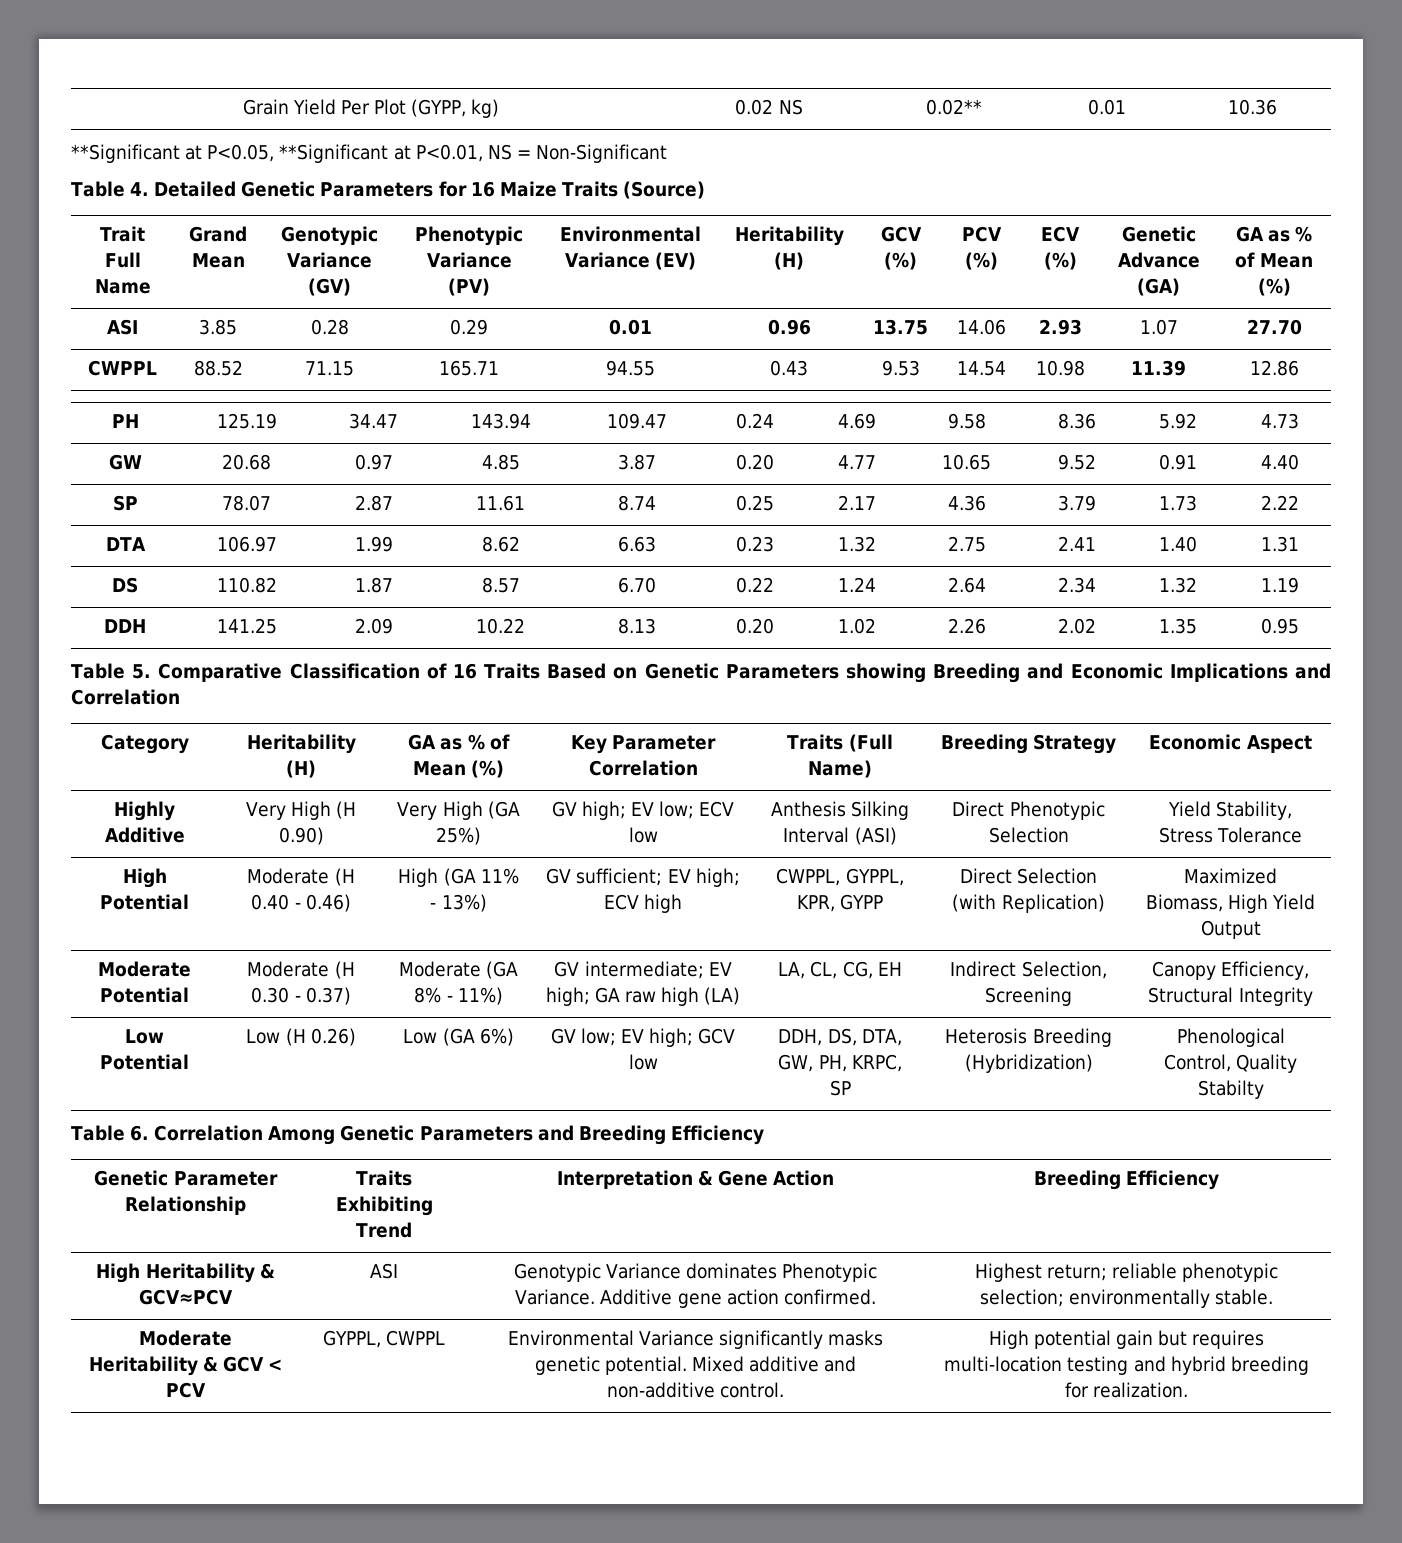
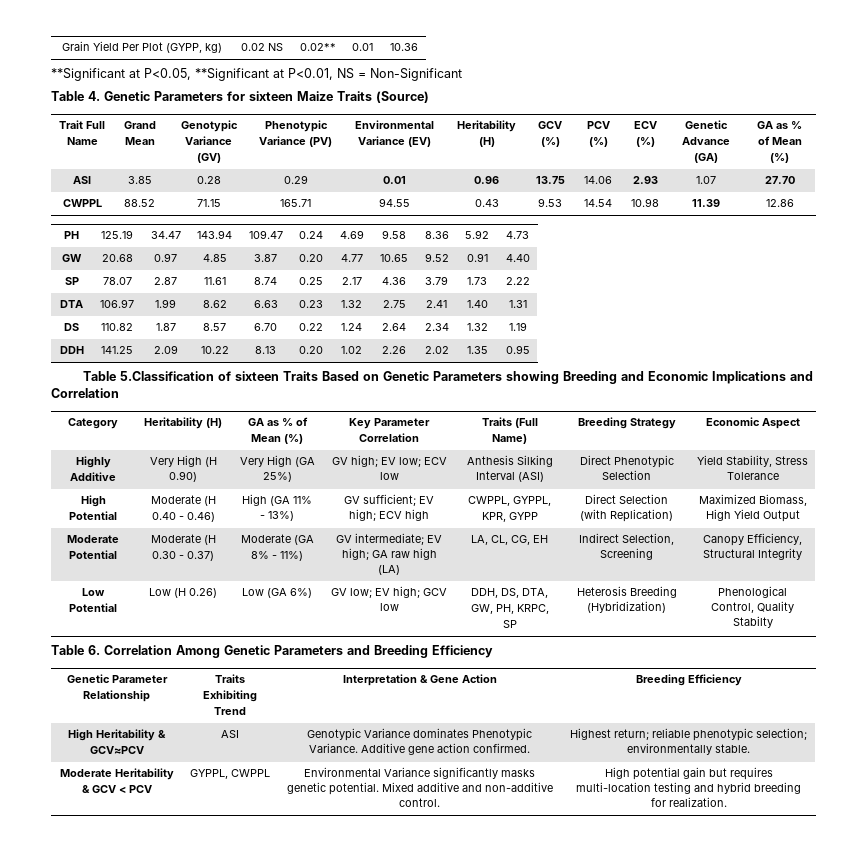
- Table 4. Detailed Genetic Parameters for 16 Maize Traits (Source)
+ Table 4. Genetic Parameters for sixteen Maize Traits (Source)
- Table 5. Comparative Classification of 16 Traits Based on Genetic Parameters showing Breeding and Economic Implications and Correlation
+ Table 5.Classification of sixteen Traits Based on Genetic Parameters showing Breeding and Economic Implications and Correlation

